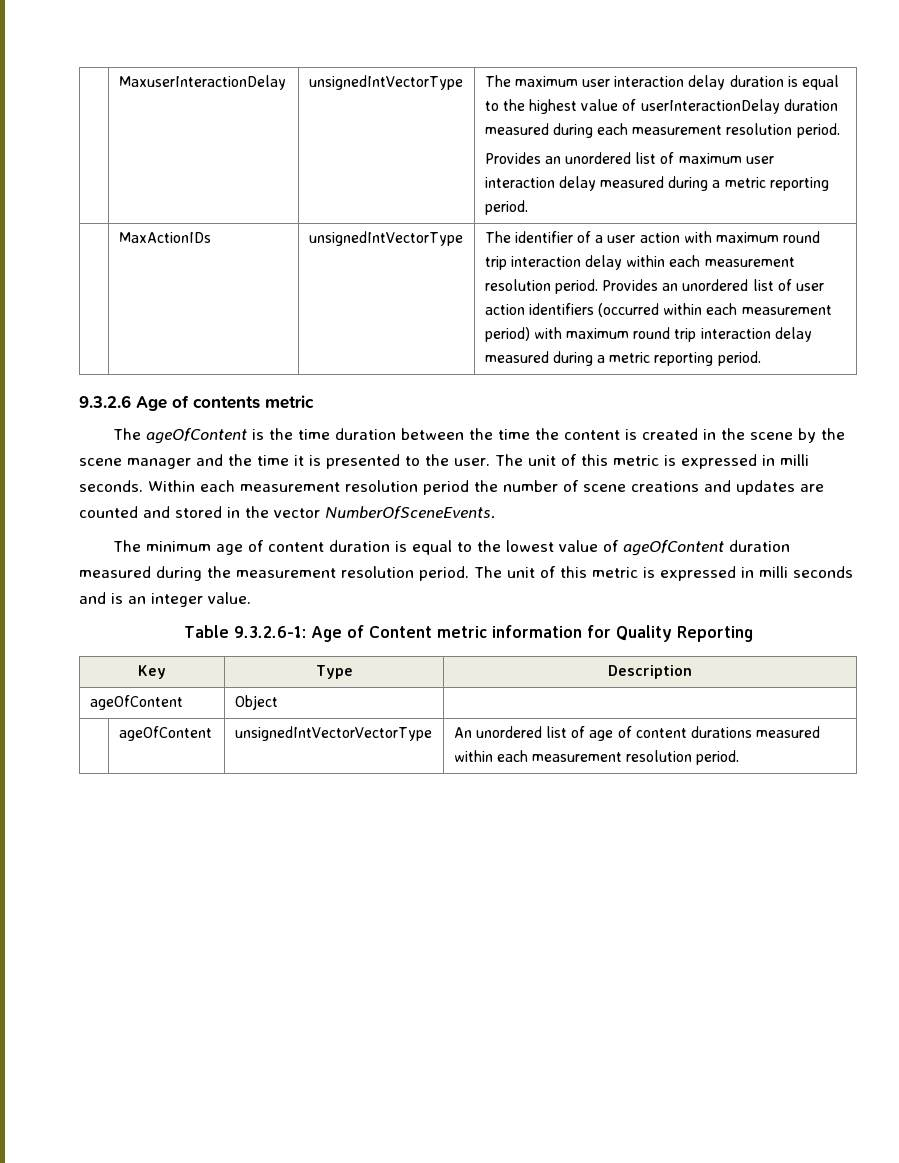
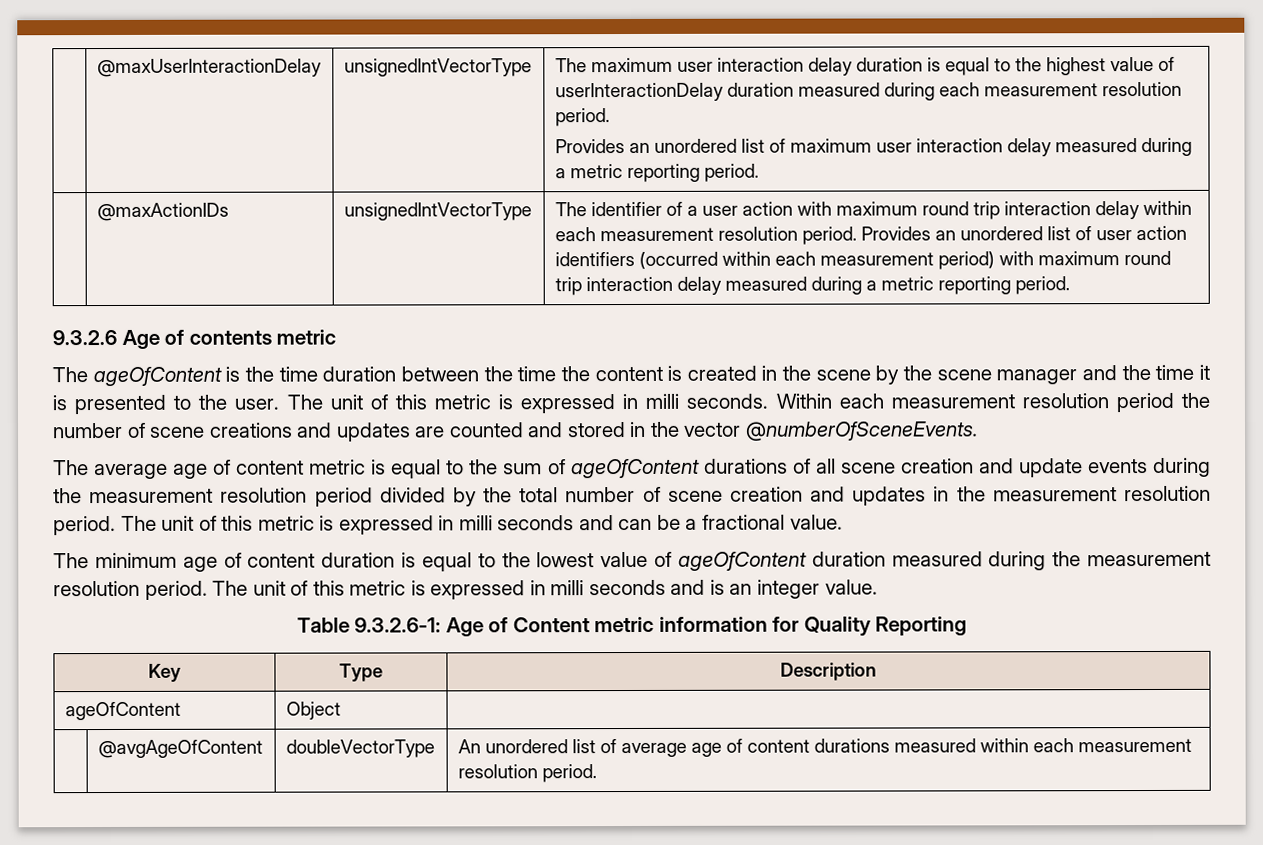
- | MaxuserInteractionDelay | unsignedIntVectorType | The maximum user interaction delay duration is equal to the highest value of userInteractionDelay duration measured during each measurement resolution period.
+ | @maxUserInteractionDelay | unsignedIntVectorType | The maximum user interaction delay duration is equal to the highest value of userInteractionDelay duration measured during each measurement resolution period.
- MaxActionIDs
+ @maxActionIDs
- Within each measurement resolution period the number of scene creations and updates are counted and stored in the vector NumberOfSceneEvents.
+ Within each measurement resolution period the number of scene creations and updates are counted and stored in the vector @numberOfSceneEvents.
+ The average age of content metric is equal to the sum of ageOfContent durations of all scene creation and update events during the measurement resolution period divided by the total number of scene creation and updates in the measurement resolution period. The unit of this metric is expressed in milli seconds and can be a fractional value.
- | ageOfContent | unsignedIntVectorVectorType | An unordered list of age of content durations measured within each measurement resolution period.
+ | @avgAgeOfContent | doubleVectorType | An unordered list of average age of content durations measured within each measurement resolution period.

